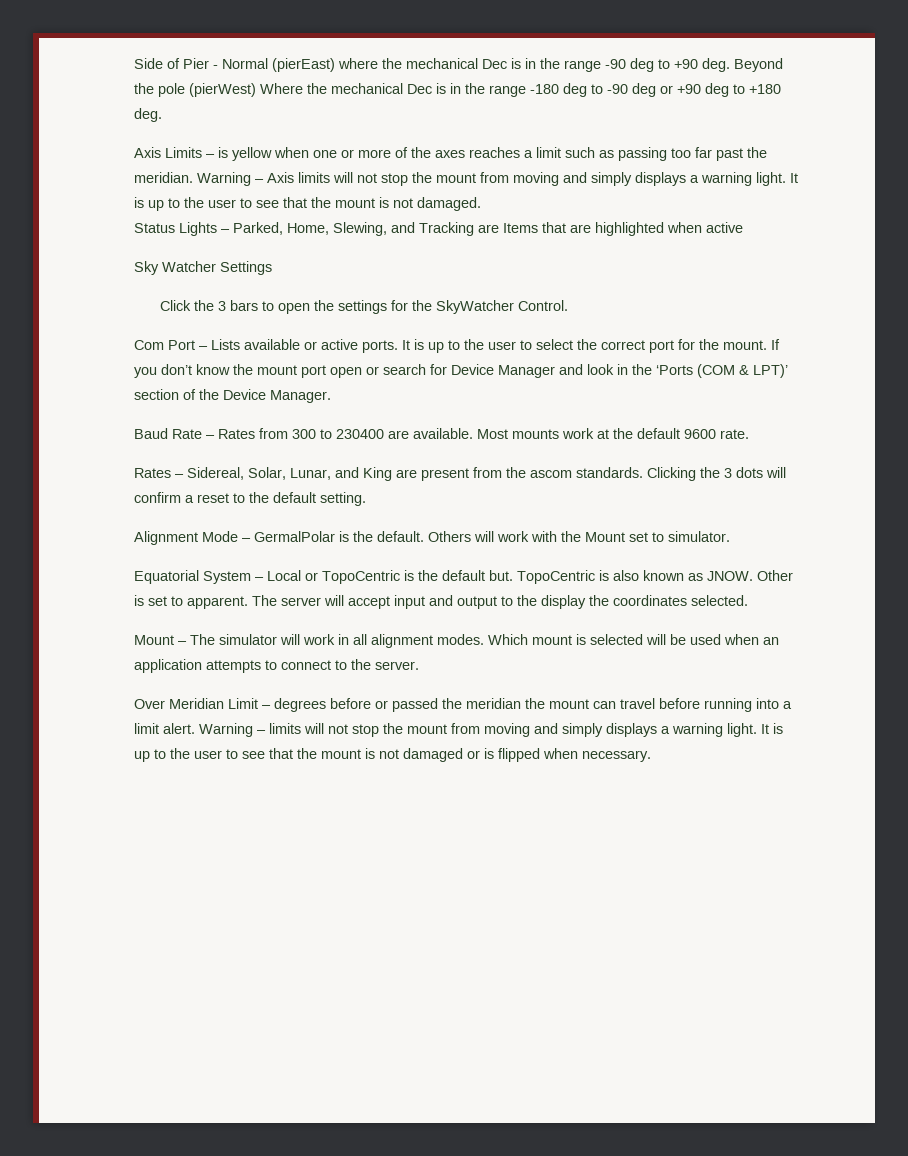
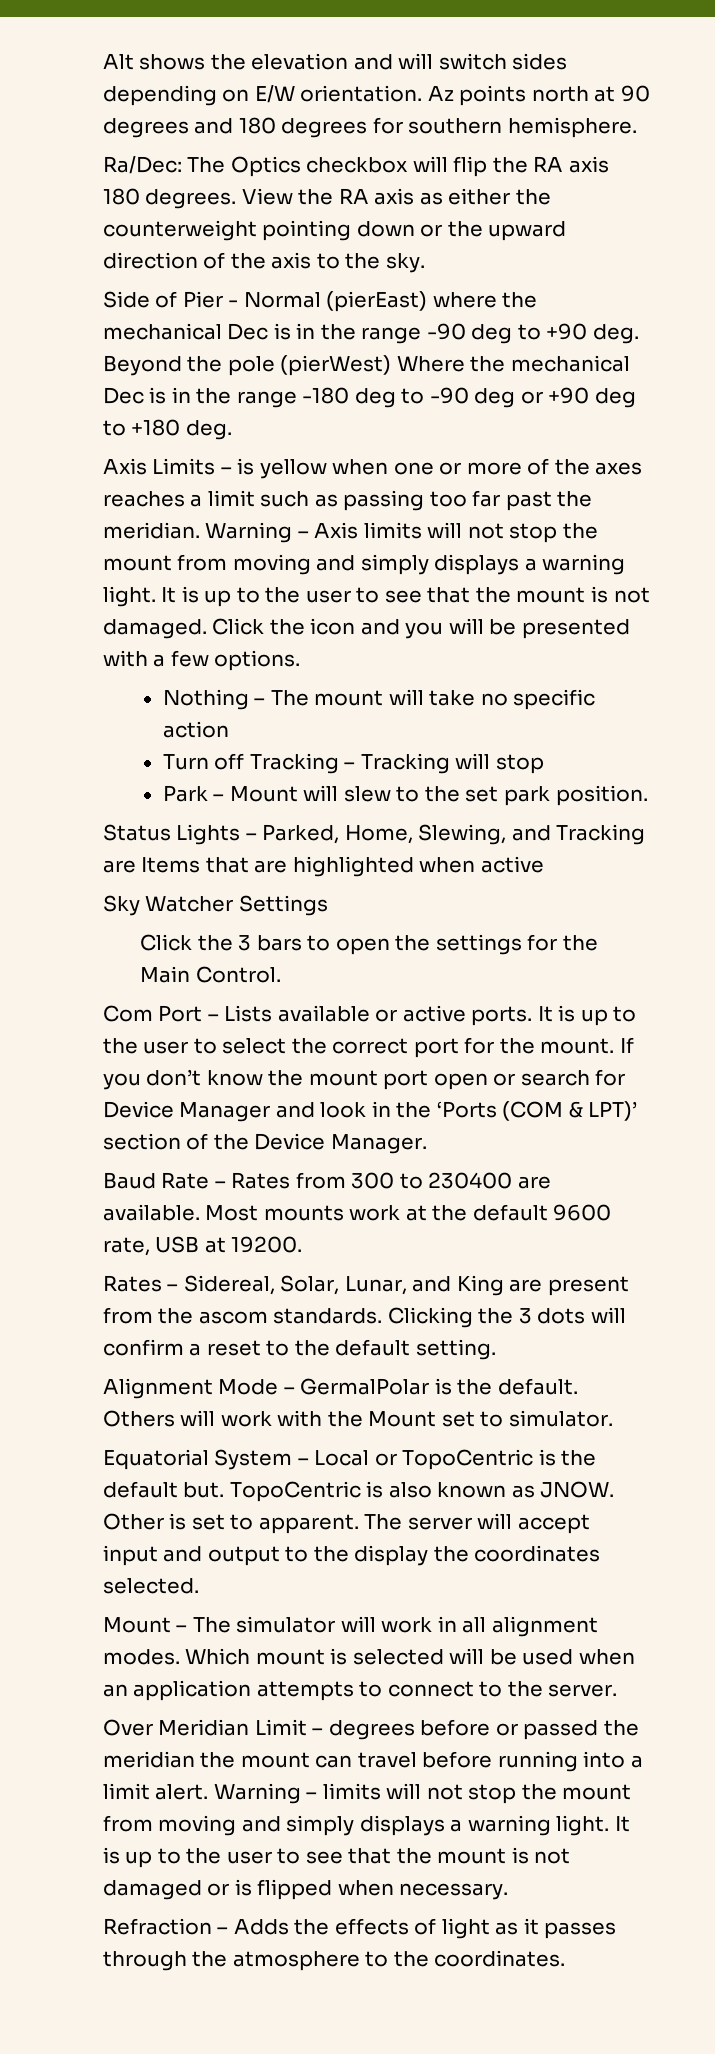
+ Alt shows the elevation and will switch sides depending on E/W orientation. Az points north at 90 degrees and 180 degrees for southern hemisphere.
+ Ra/Dec: The Optics checkbox will flip the RA axis 180 degrees. View the RA axis as either the counterweight pointing down or the upward direction of the axis to the sky.
+ Click the icon and you will be presented with a few options.
+ Nothing – The mount will take no specific action
+ Turn off Tracking – Tracking will stop
+ Park – Mount will slew to the set park position.
- Click the 3 bars to open the settings for the SkyWatcher Control.
+ Click the 3 bars to open the settings for the Main Control.
- Most mounts work at the default 9600 rate.
+ Most mounts work at the default 9600 rate, USB at 19200.
+ Refraction – Adds the effects of light as it passes through the atmosphere to the coordinates.

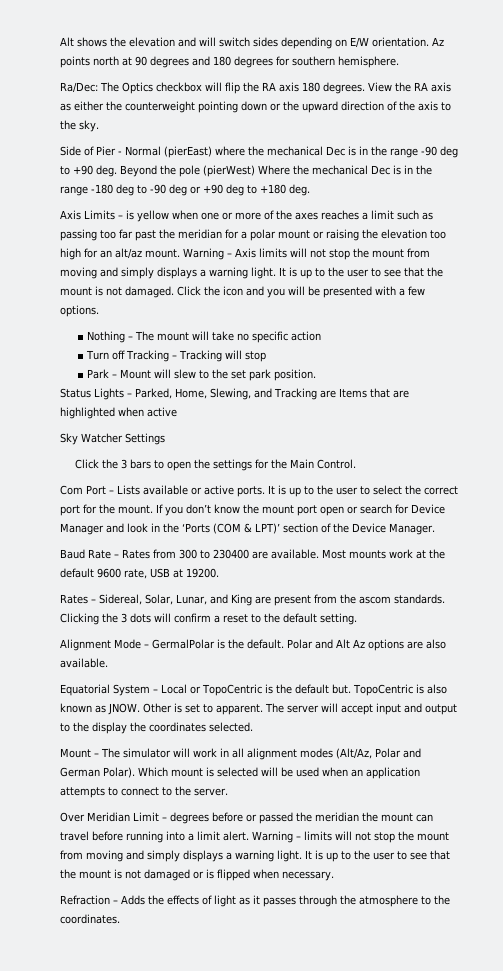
- Axis Limits – is yellow when one or more of the axes reaches a limit such as passing too far past the meridian.
+ Axis Limits – is yellow when one or more of the axes reaches a limit such as passing too far past the meridian for a polar mount or raising the elevation too high for an alt/az mount.
- Others will work with the Mount set to simulator.
+ Polar and Alt Az options are also available.
- Mount – The simulator will work in all alignment modes.
+ Mount – The simulator will work in all alignment modes (Alt/Az, Polar and German Polar).

